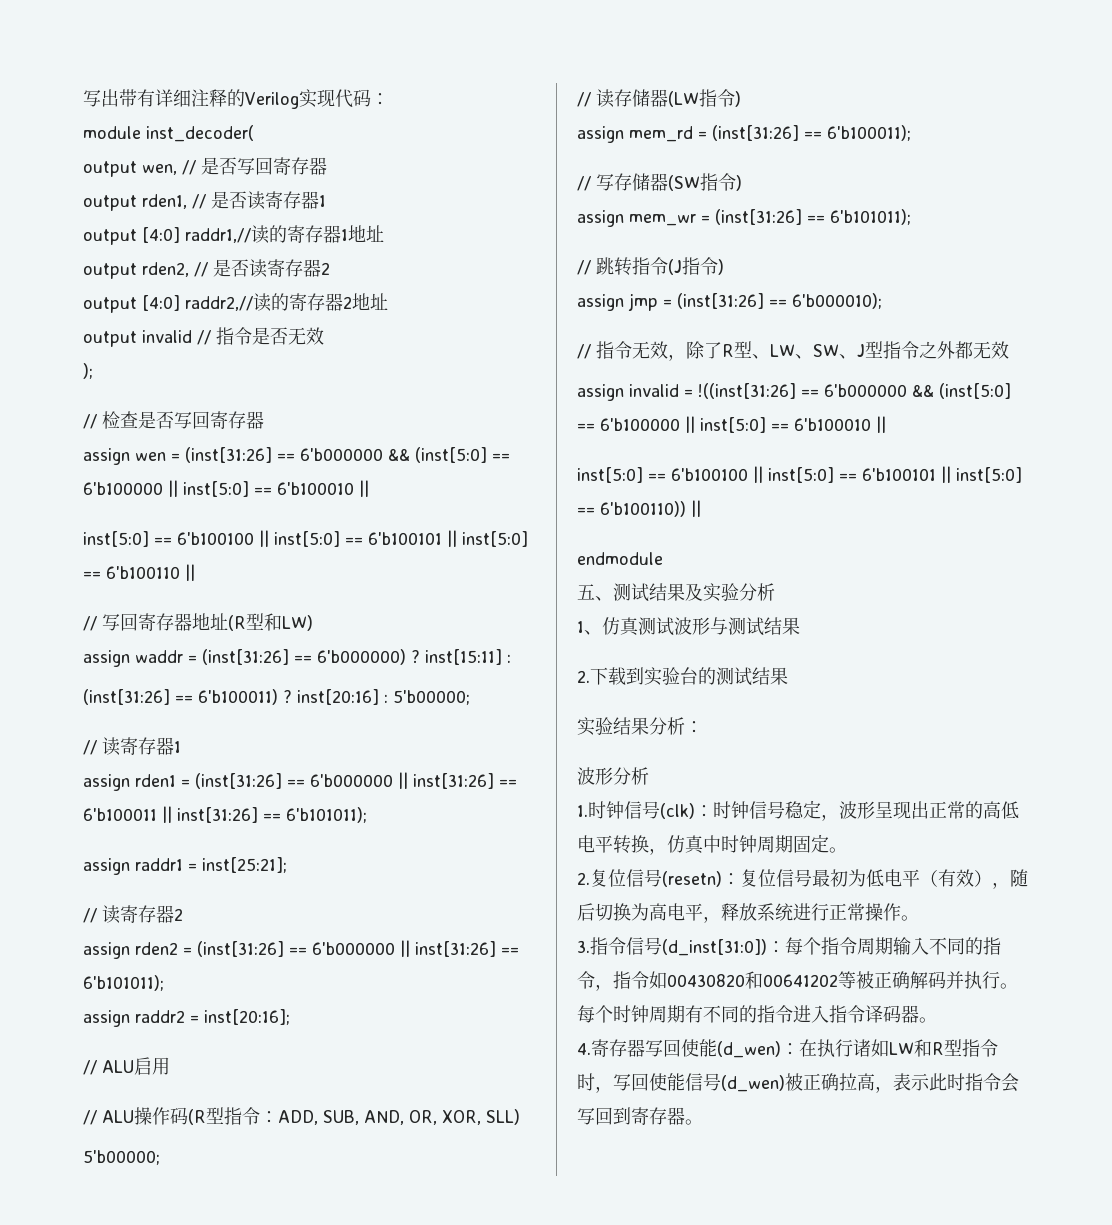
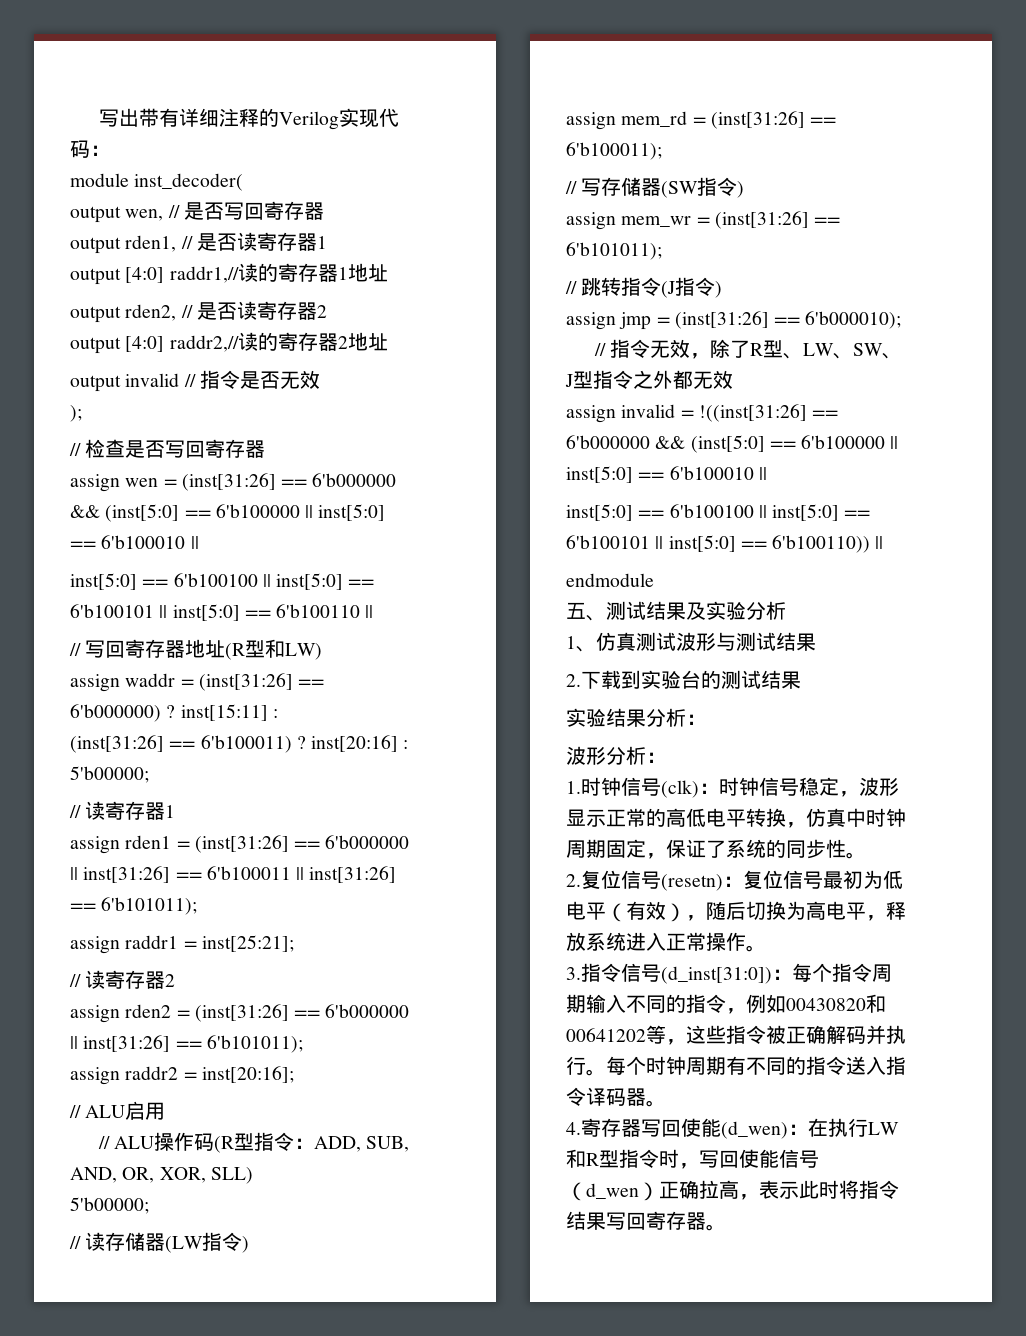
- 波形分析
+ 波形分析：
- 1.时钟信号(clk)：时钟信号稳定，波形呈现出正常的高低电平转换，仿真中时钟周期固定。
+ 1.时钟信号(clk)：时钟信号稳定，波形显示正常的高低电平转换，仿真中时钟周期固定，保证了系统的同步性。
- 2.复位信号(resetn)：复位信号最初为低电平（有效），随后切换为高电平，释放系统进行正常操作。
+ 2.复位信号(resetn)：复位信号最初为低电平（有效），随后切换为高电平，释放系统进入正常操作。
- 3.指令信号(d_inst[31:0])：每个指令周期输入不同的指令，指令如00430820和00641202等被正确解码并执行。
+ 3.指令信号(d_inst[31:0])：每个指令周期输入不同的指令，例如00430820和00641202等，这些指令被正确解码并执行。
- 每个时钟周期有不同的指令进入指令译码器。
+ 每个时钟周期有不同的指令送入指令译码器。
- 4.寄存器写回使能(d_wen)：在执行诸如LW和R型指令时，写回使能信号(d_wen)被正确拉高，表示此时指令会写回到寄存器。
+ 4.寄存器写回使能(d_wen)：在执行LW和R型指令时，写回使能信号（d_wen）正确拉高，表示此时将指令结果写回寄存器。

